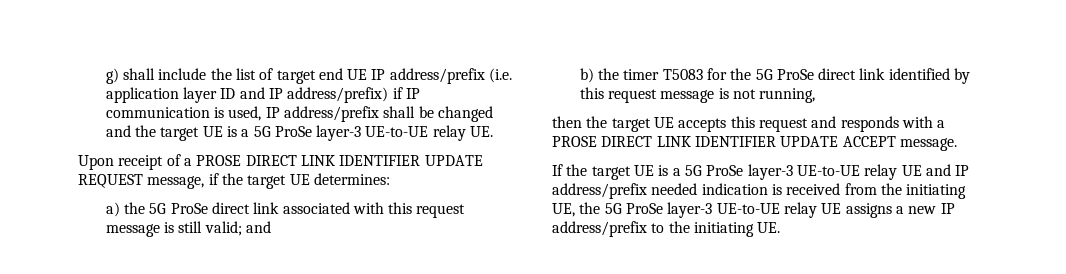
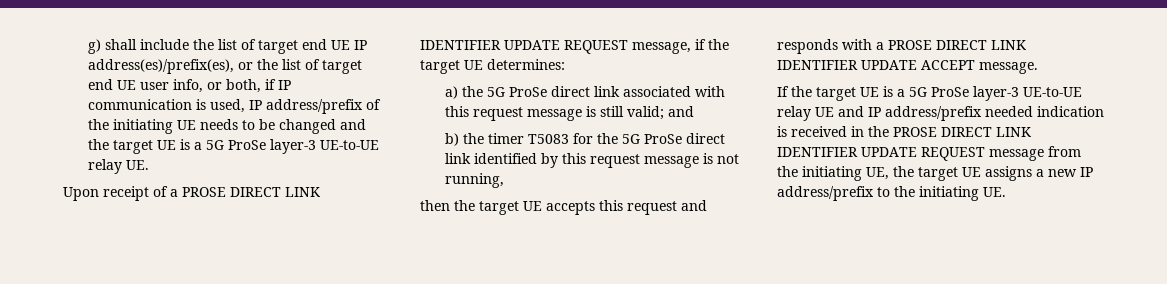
- g) shall include the list of target end UE IP address/prefix (i.e. application layer ID and IP address/prefix) if IP communication is used, IP address/prefix shall be changed and the target UE is a 5G ProSe layer-3 UE-to-UE relay UE.
+ g) shall include the list of target end UE IP address(es)/prefix(es), or the list of target end UE user info, or both, if IP communication is used, IP address/prefix of the initiating UE needs to be changed and the target UE is a 5G ProSe layer-3 UE-to-UE relay UE.
- If the target UE is a 5G ProSe layer-3 UE-to-UE relay UE and IP address/prefix needed indication is received from the initiating UE, the 5G ProSe layer-3 UE-to-UE relay UE assigns a new IP address/prefix to the initiating UE.
+ If the target UE is a 5G ProSe layer-3 UE-to-UE relay UE and IP address/prefix needed indication is received in the PROSE DIRECT LINK IDENTIFIER UPDATE REQUEST message from the initiating UE, the target UE assigns a new IP address/prefix to the initiating UE.

